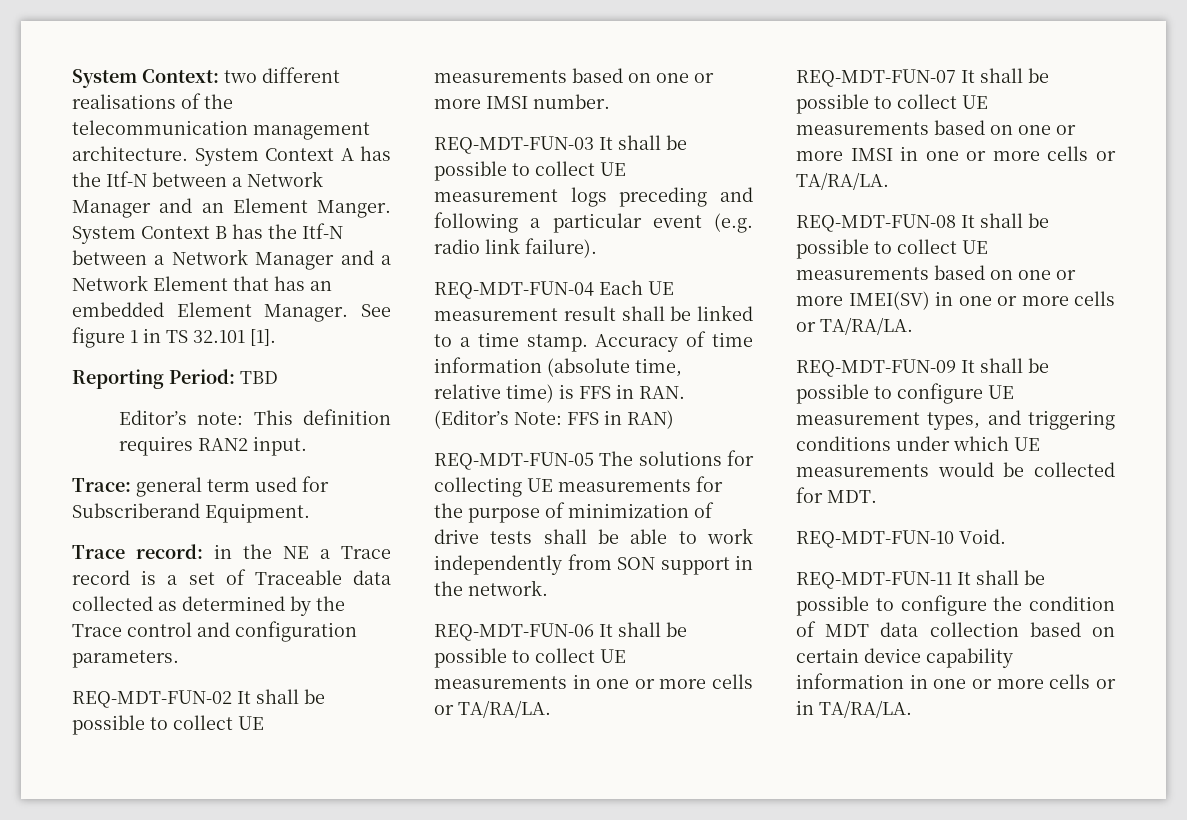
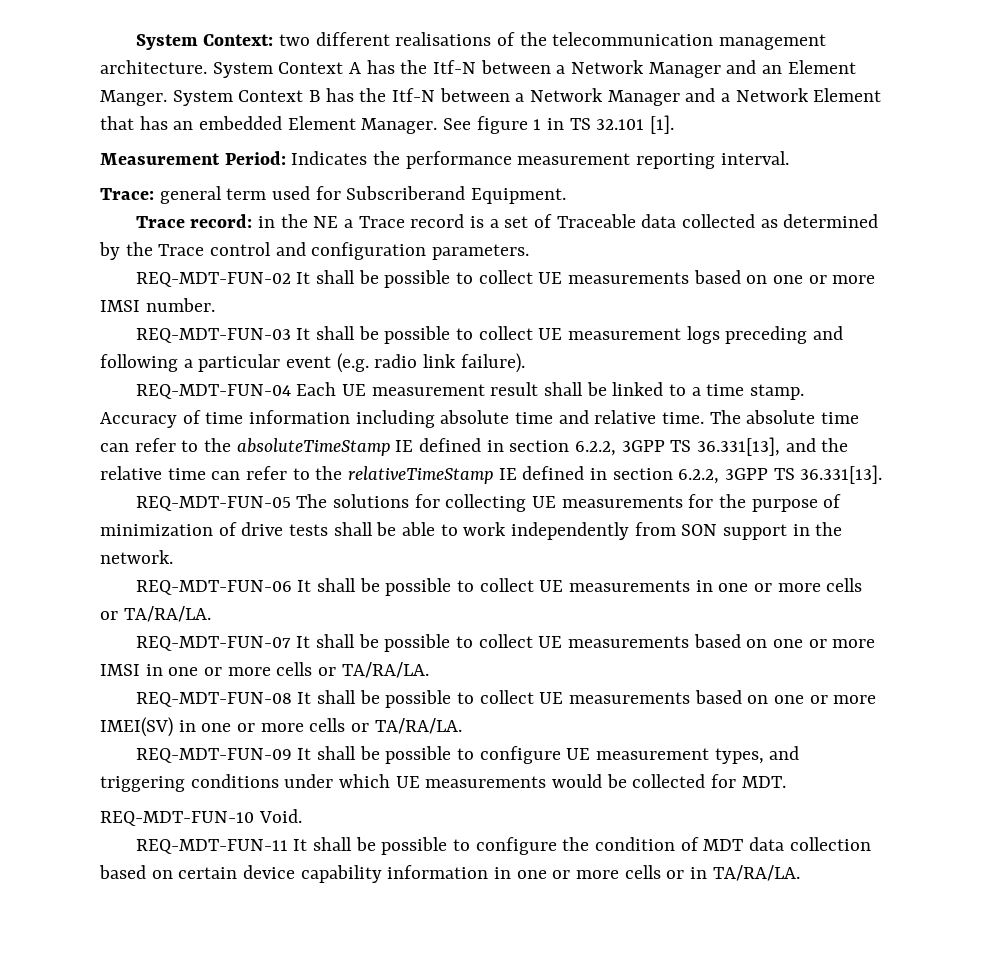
- Reporting Period: TBD
- Editor’s note: This definition requires RAN2 input.
+ Measurement Period: Indicates the performance measurement reporting interval.
- Accuracy of time information (absolute time, relative time) is FFS in RAN. (Editor’s Note: FFS in RAN)
+ Accuracy of time information including absolute time and relative time. The absolute time can refer to the absoluteTimeStamp IE defined in section 6.2.2, 3GPP TS 36.331[13], and the relative time can refer to the relativeTimeStamp IE defined in section 6.2.2, 3GPP TS 36.331[13].

